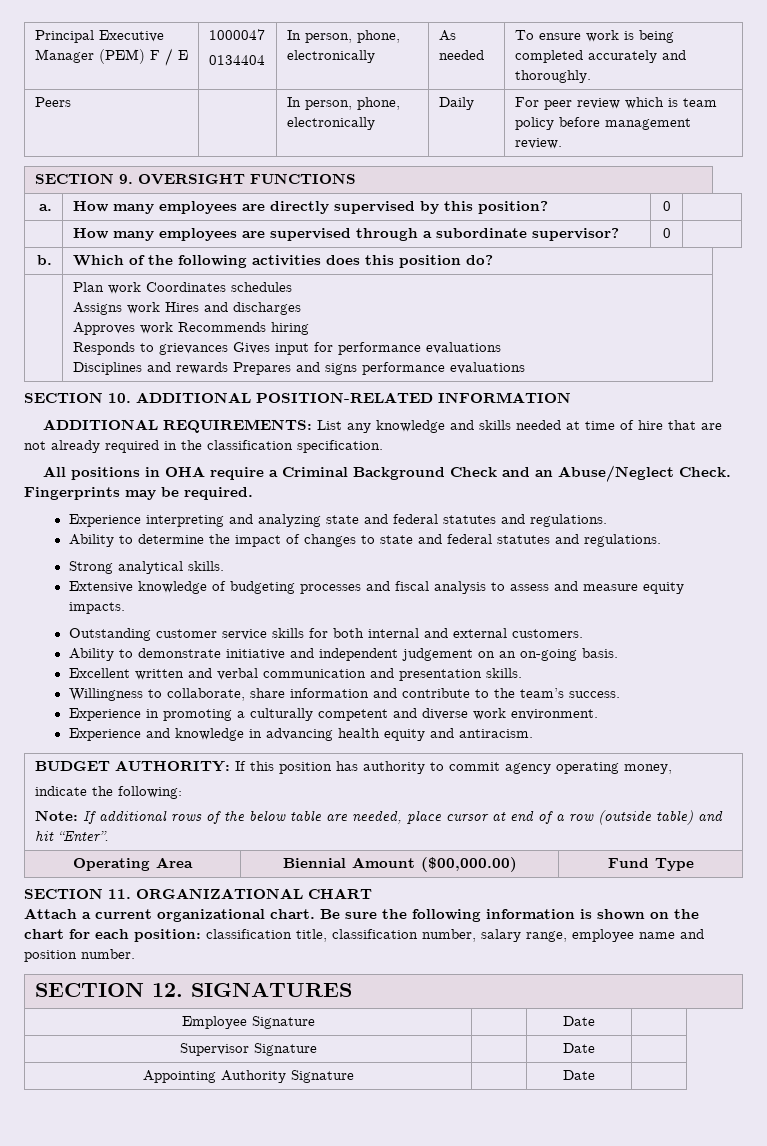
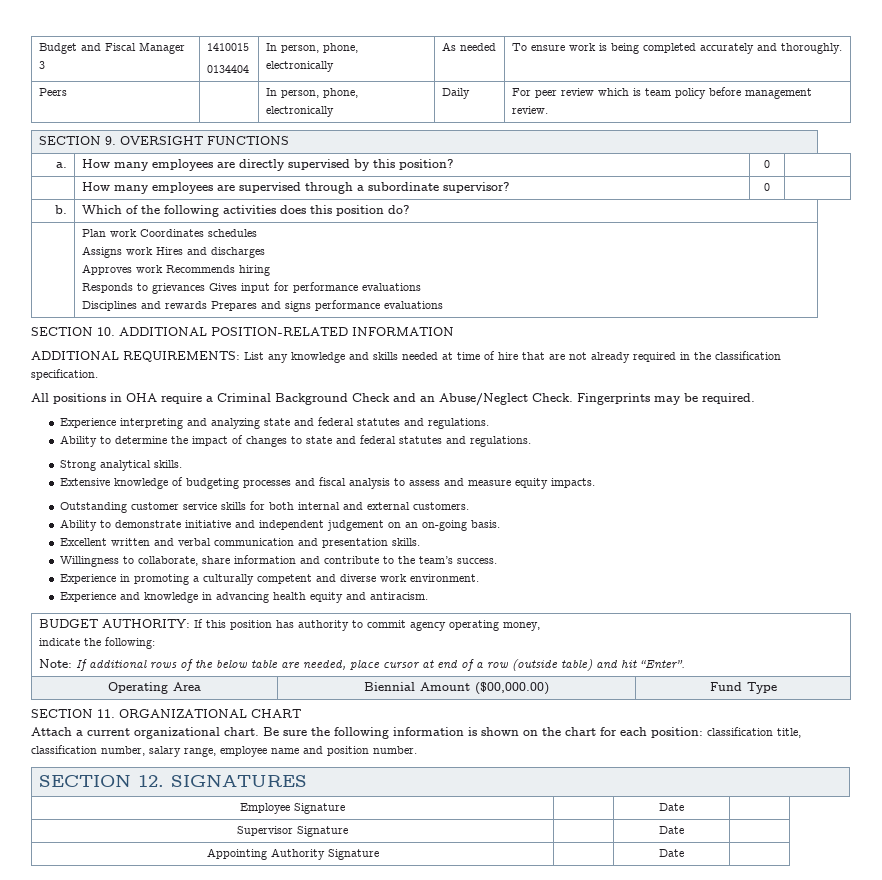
- Principal Executive Manager (PEM) F / E | 1000047
+ Budget and Fiscal Manager 3 | 1410015

